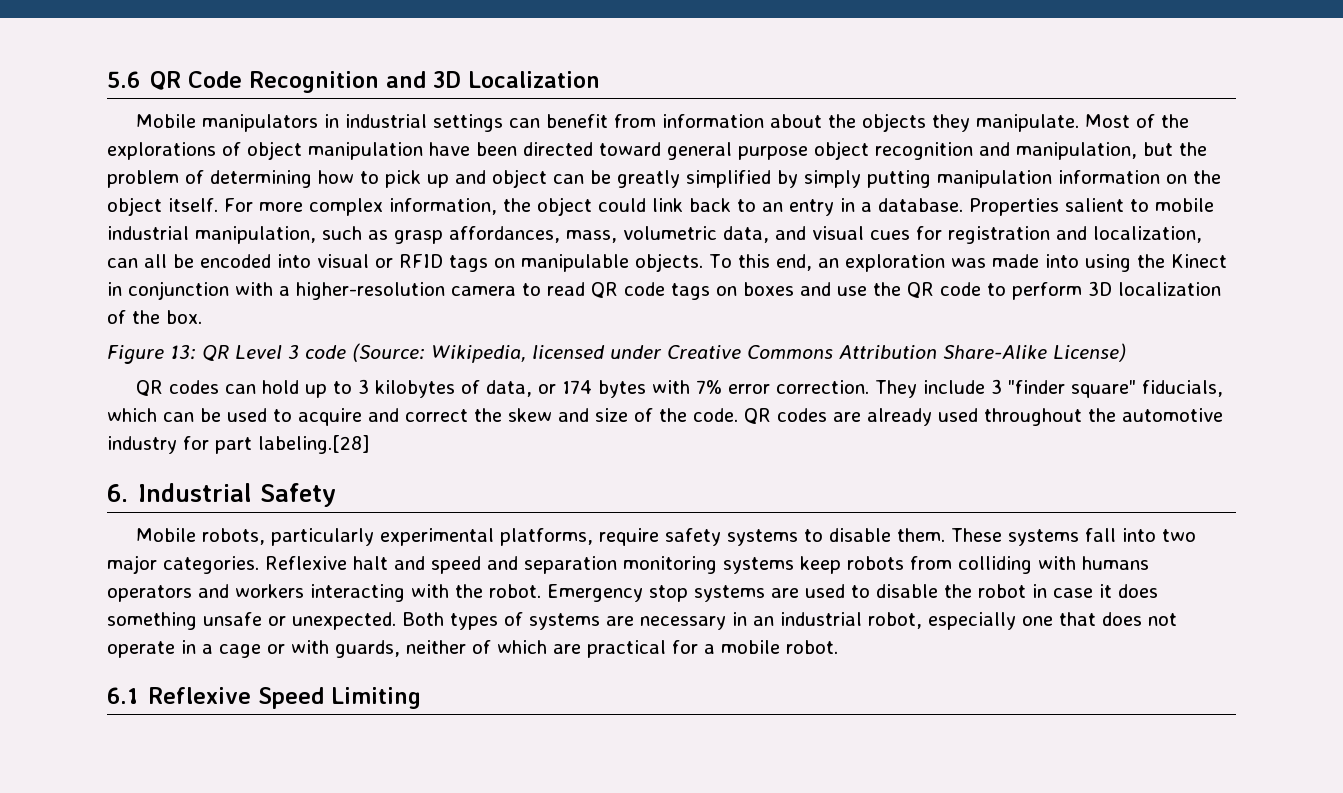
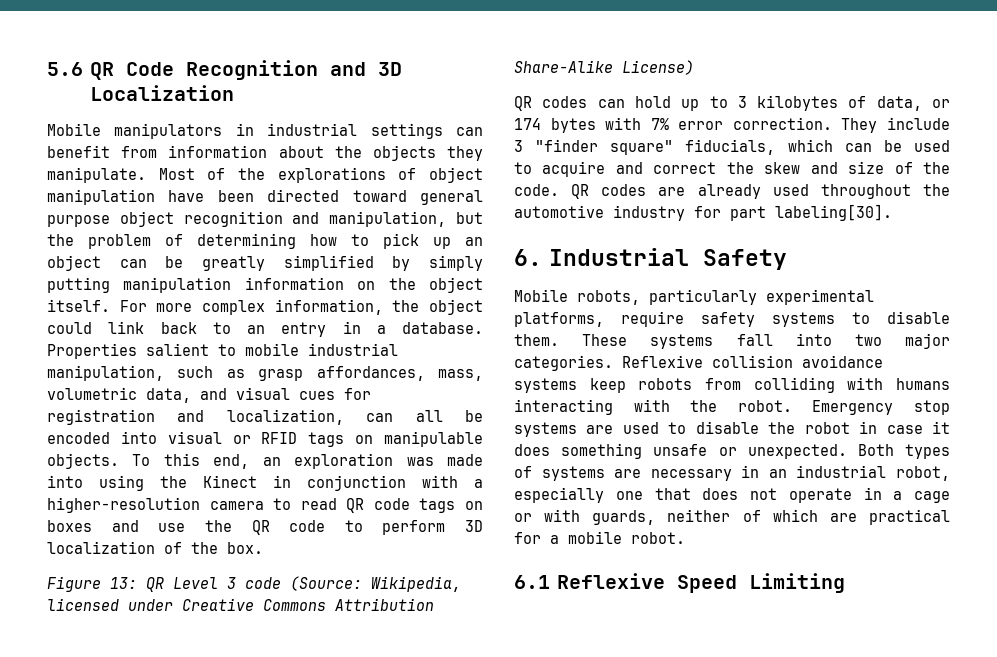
- Most of the explorations of object manipulation have been directed toward general purpose object recognition and manipulation, but the problem of determining how to pick up and object can be greatly simplified by simply putting manipulation information on the object itself.
+ Most of the explorations of object manipulation have been directed toward general purpose object recognition and manipulation, but the problem of determining how to pick up an object can be greatly simplified by simply putting manipulation information on the object itself.
- QR codes are already used throughout the automotive industry for part labeling.[28]
+ QR codes are already used throughout the automotive industry for part labeling[30].
- Reflexive halt and speed and separation monitoring systems keep robots from colliding with humans operators and workers interacting with the robot.
+ Reflexive collision avoidance systems keep robots from colliding with humans interacting with the robot.

